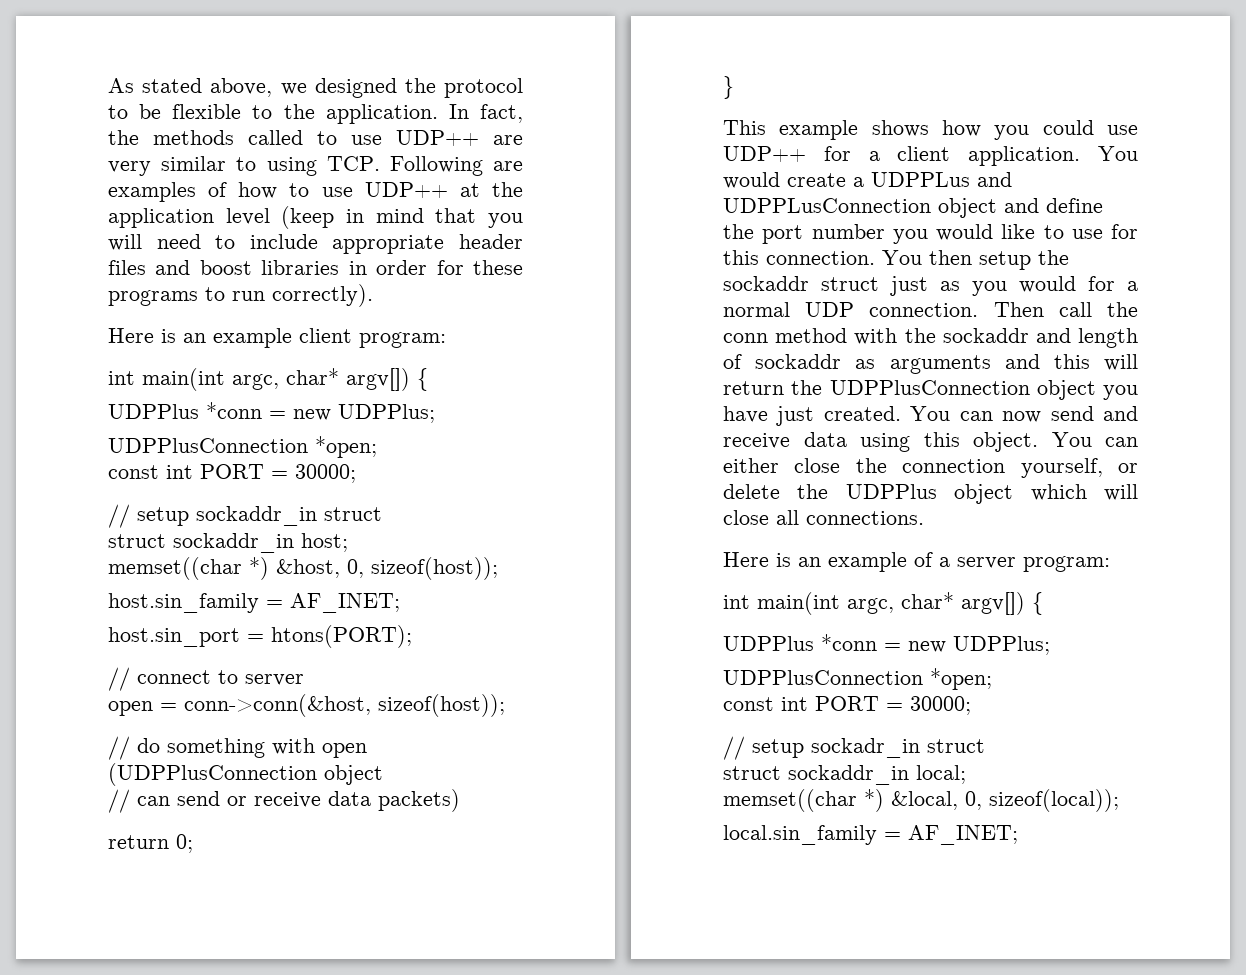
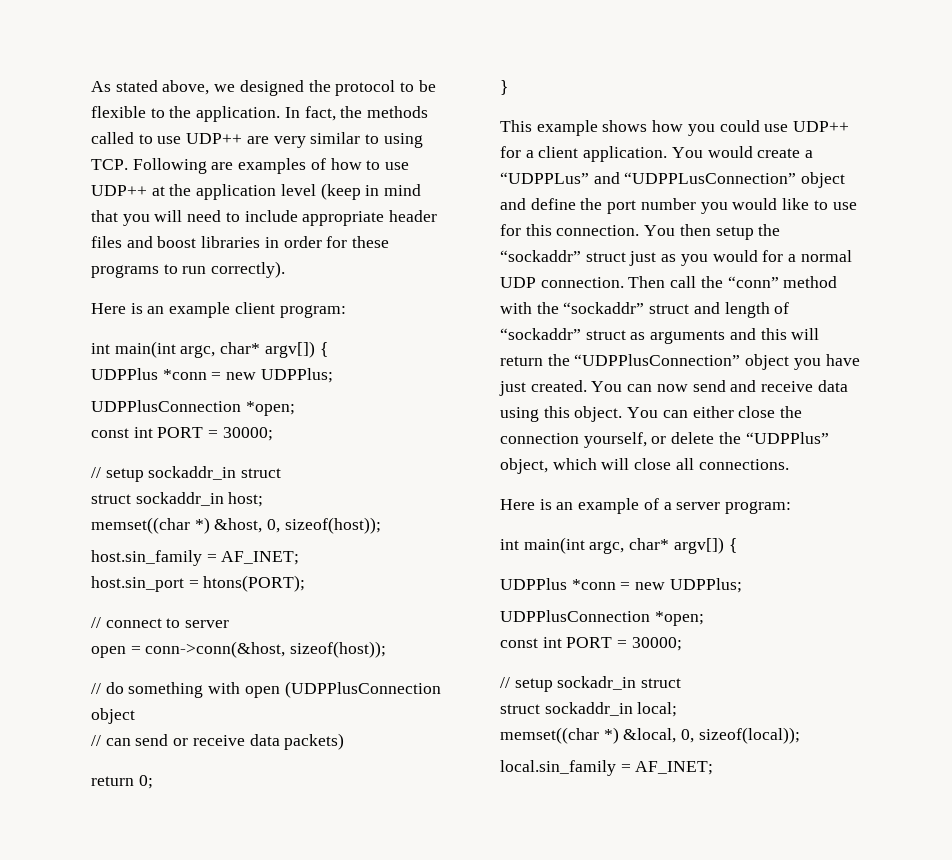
- You would create a UDPPLus and UDPPLusConnection object and define the port number you would like to use for this connection.
+ You would create a “UDPPLus” and “UDPPLusConnection” object and define the port number you would like to use for this connection.
- You then setup the sockaddr struct just as you would for a normal UDP connection.
+ You then setup the “sockaddr” struct just as you would for a normal UDP connection.
- Then call the conn method with the sockaddr and length of sockaddr as arguments and this will return the UDPPlusConnection object you have just created.
+ Then call the “conn” method with the “sockaddr” struct and length of “sockaddr” struct as arguments and this will return the “UDPPlusConnection” object you have just created.
- You can either close the connection yourself, or delete the UDPPlus object which will close all connections.
+ You can either close the connection yourself, or delete the “UDPPlus” object, which will close all connections.

